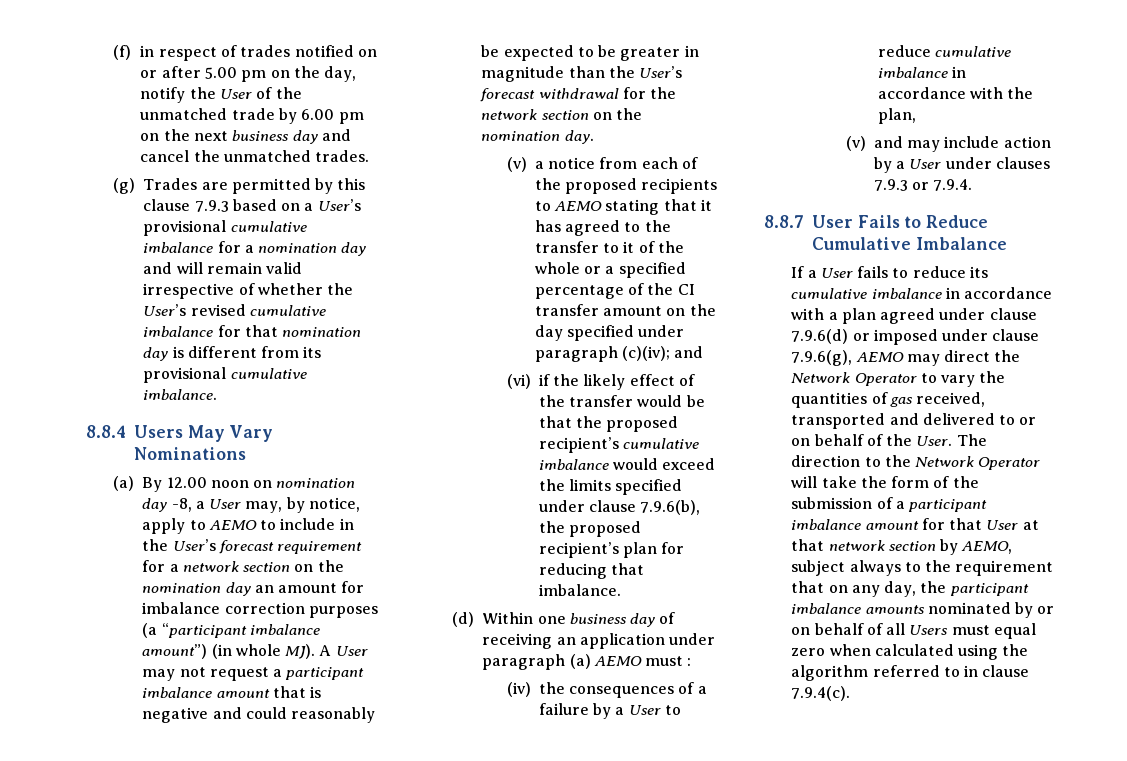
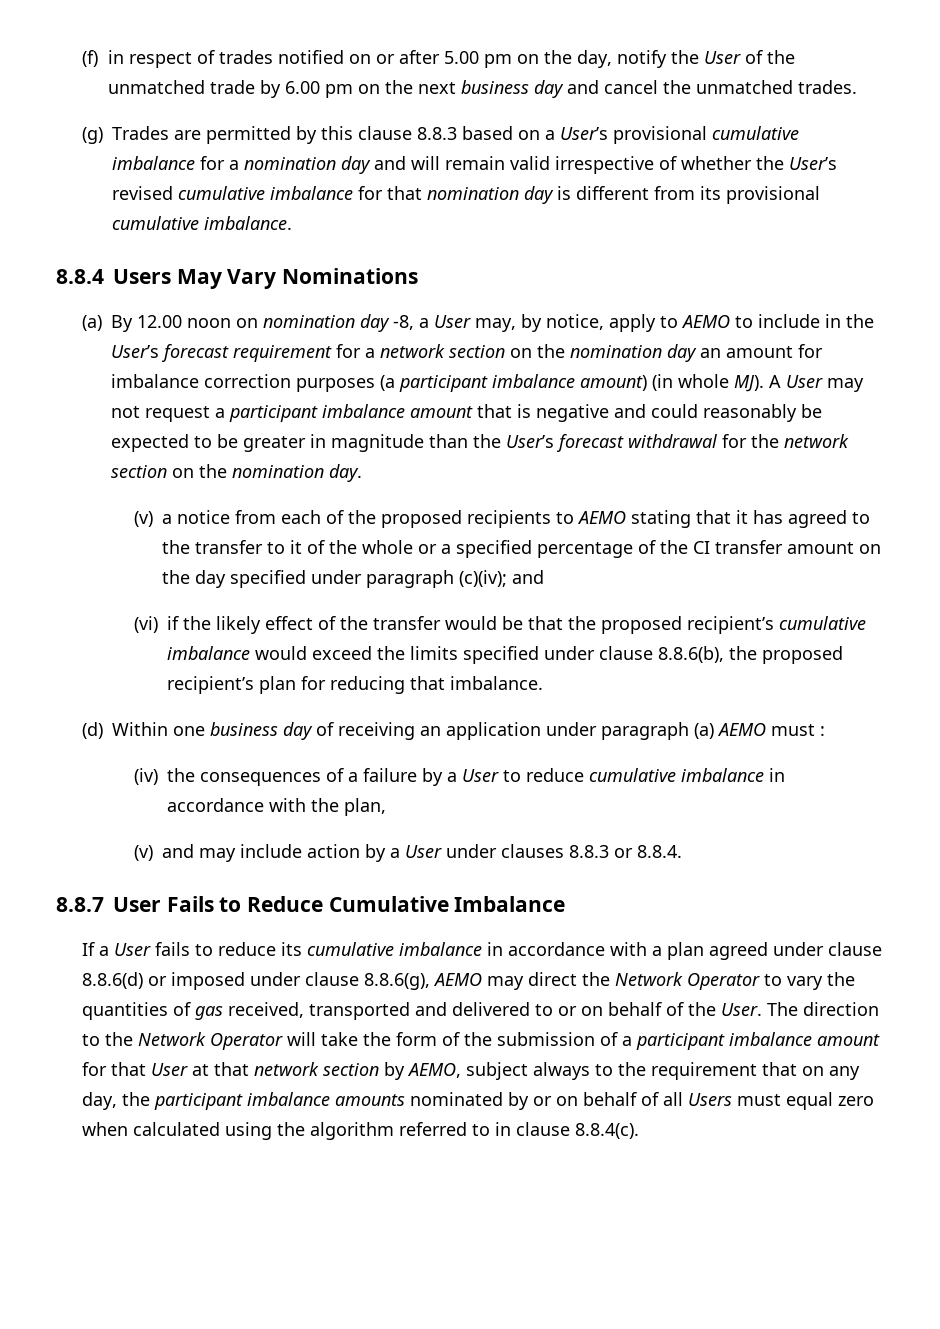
- (g) Trades are permitted by this clause 7.9.3 based on a User’s provisional cumulative imbalance for a nomination day and will remain valid irrespective of whether the User’s revised cumulative imbalance for that nomination day is different from its provisional cumulative imbalance.
+ (g) Trades are permitted by this clause 8.8.3 based on a User’s provisional cumulative imbalance for a nomination day and will remain valid irrespective of whether the User’s revised cumulative imbalance for that nomination day is different from its provisional cumulative imbalance.
- (a) By 12.00 noon on nomination day -8, a User may, by notice, apply to AEMO to include in the User’s forecast requirement for a network section on the nomination day an amount for imbalance correction purposes (a “participant imbalance amount”) (in whole MJ). A User may not request a participant imbalance amount that is negative and could reasonably be expected to be greater in magnitude than the User’s forecast withdrawal for the network section on the nomination day.
+ (a) By 12.00 noon on nomination day -8, a User may, by notice, apply to AEMO to include in the User’s forecast requirement for a network section on the nomination day an amount for imbalance correction purposes (a participant imbalance amount) (in whole MJ). A User may not request a participant imbalance amount that is negative and could reasonably be expected to be greater in magnitude than the User’s forecast withdrawal for the network section on the nomination day.
- (vi) if the likely effect of the transfer would be that the proposed recipient’s cumulative imbalance would exceed the limits specified under clause 7.9.6(b), the proposed recipient’s plan for reducing that imbalance.
+ (vi) if the likely effect of the transfer would be that the proposed recipient’s cumulative imbalance would exceed the limits specified under clause 8.8.6(b), the proposed recipient’s plan for reducing that imbalance.
- (v) and may include action by a User under clauses 7.9.3 or 7.9.4.
+ (v) and may include action by a User under clauses 8.8.3 or 8.8.4.
- If a User fails to reduce its cumulative imbalance in accordance with a plan agreed under clause 7.9.6(d) or imposed under clause 7.9.6(g), AEMO may direct the Network Operator to vary the quantities of gas received, transported and delivered to or on behalf of the User.
+ If a User fails to reduce its cumulative imbalance in accordance with a plan agreed under clause 8.8.6(d) or imposed under clause 8.8.6(g), AEMO may direct the Network Operator to vary the quantities of gas received, transported and delivered to or on behalf of the User.
- The direction to the Network Operator will take the form of the submission of a participant imbalance amount for that User at that network section by AEMO, subject always to the requirement that on any day, the participant imbalance amounts nominated by or on behalf of all Users must equal zero when calculated using the algorithm referred to in clause 7.9.4(c).
+ The direction to the Network Operator will take the form of the submission of a participant imbalance amount for that User at that network section by AEMO, subject always to the requirement that on any day, the participant imbalance amounts nominated by or on behalf of all Users must equal zero when calculated using the algorithm referred to in clause 8.8.4(c).

